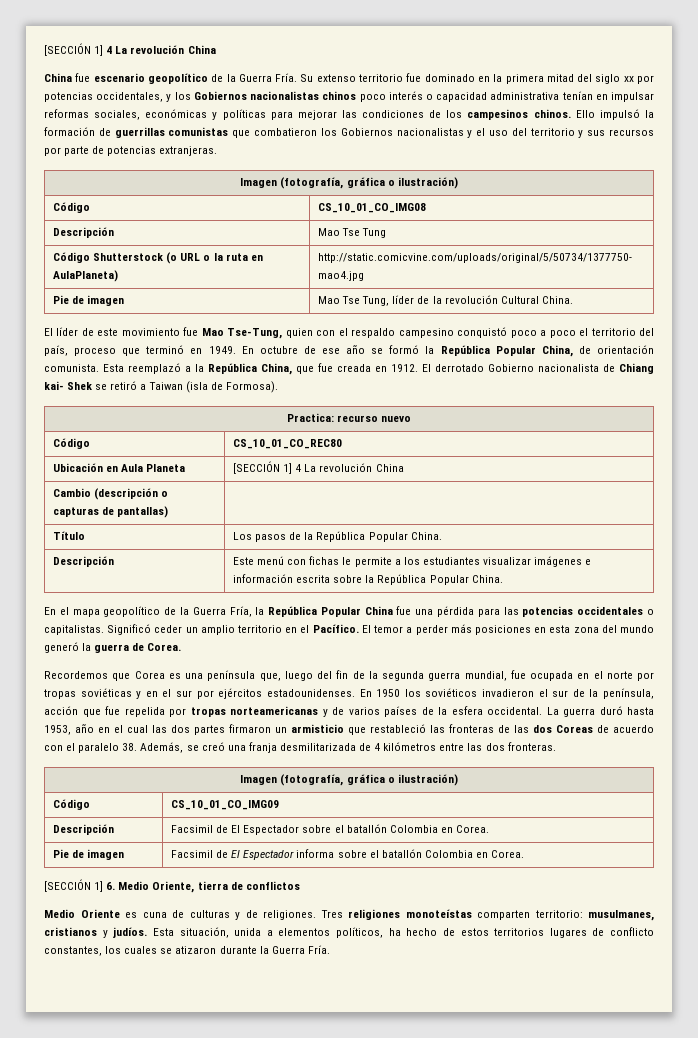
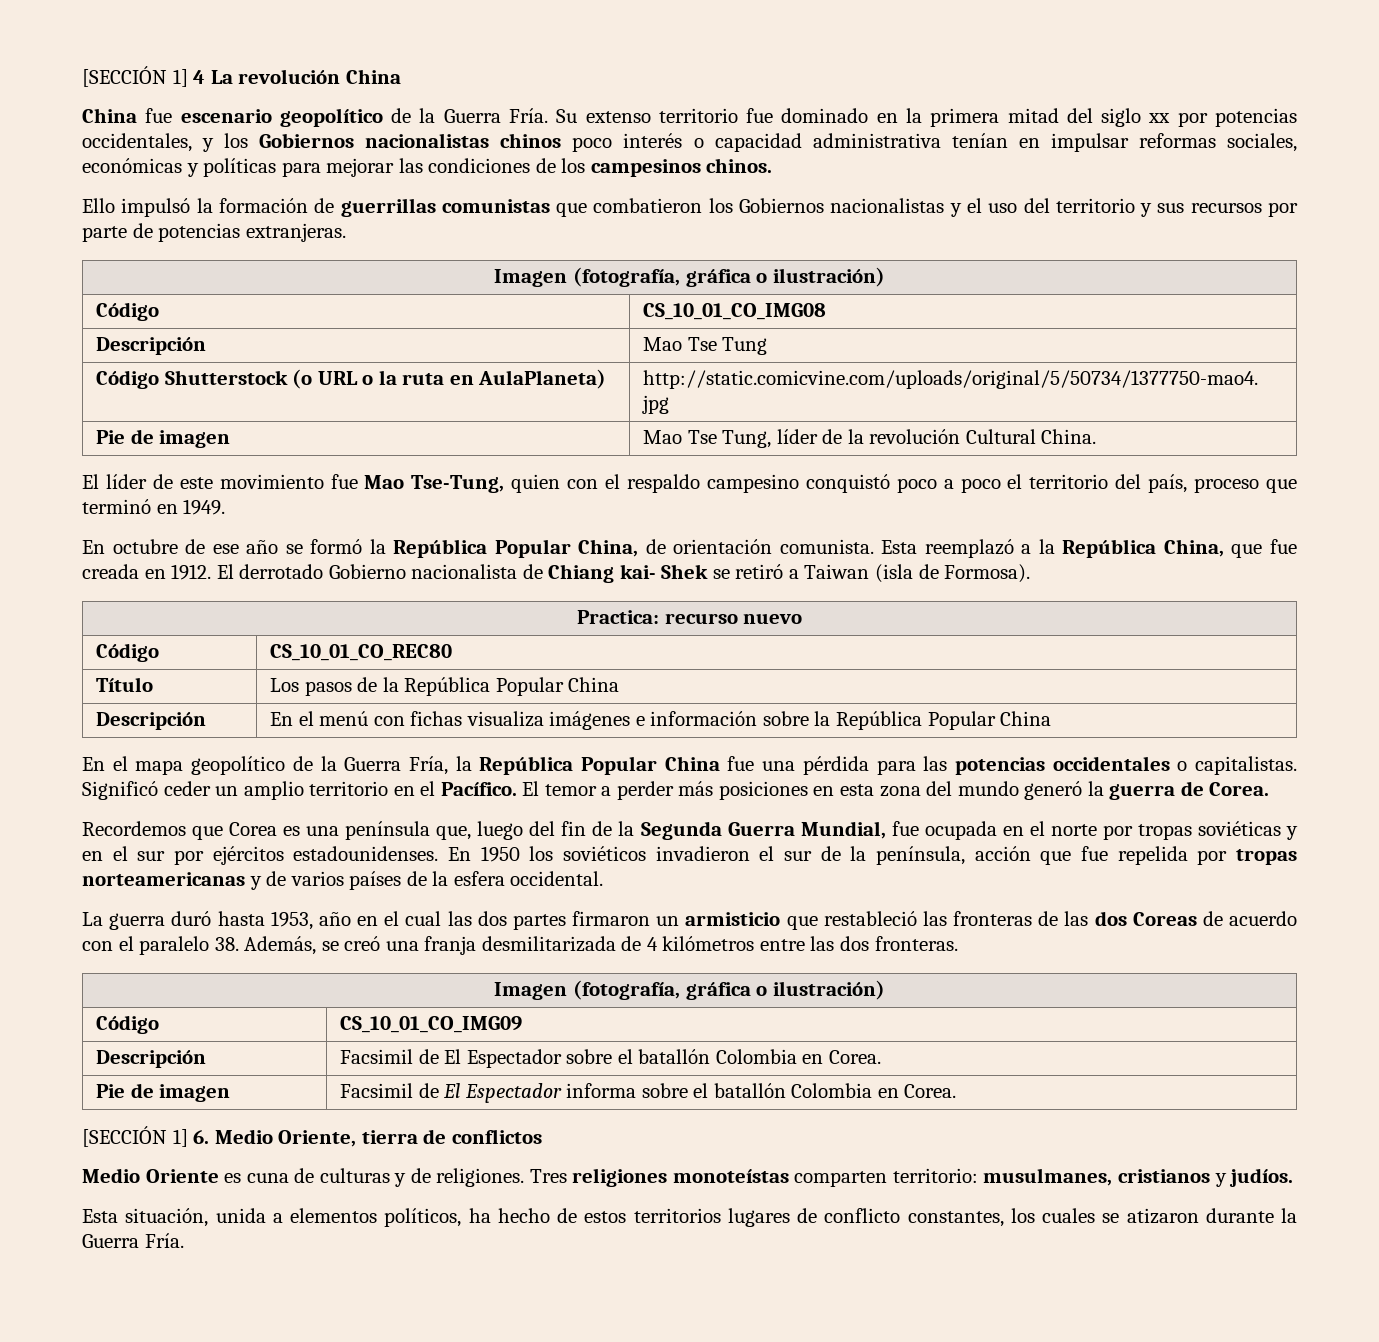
- Su extenso territorio fue dominado en la primera mitad del siglo xx por potencias occidentales, y los Gobiernos nacionalistas chinos poco interés o capacidad administrativa tenían en impulsar reformas sociales, económicas y políticas para mejorar las condiciones de los campesinos chinos. Ello impulsó la formación de guerrillas comunistas que combatieron los Gobiernos nacionalistas y el uso del territorio y sus recursos por parte de potencias extranjeras.
+ Su extenso territorio fue dominado en la primera mitad del siglo xx por potencias occidentales, y los Gobiernos nacionalistas chinos poco interés o capacidad administrativa tenían en impulsar reformas sociales, económicas y políticas para mejorar las condiciones de los campesinos chinos.
+ Ello impulsó la formación de guerrillas comunistas que combatieron los Gobiernos nacionalistas y el uso del territorio y sus recursos por parte de potencias extranjeras.
- El líder de este movimiento fue Mao Tse-Tung, quien con el respaldo campesino conquistó poco a poco el territorio del país, proceso que terminó en 1949. En octubre de ese año se formó la República Popular China, de orientación comunista.
+ El líder de este movimiento fue Mao Tse-Tung, quien con el respaldo campesino conquistó poco a poco el territorio del país, proceso que terminó en 1949.
+ En octubre de ese año se formó la República Popular China, de orientación comunista.
- Ubicación en Aula Planeta | [SECCIÓN 1] 4 La revolución China
- Cambio (descripción o capturas de pantallas) |
- Título | Los pasos de la República Popular China.
- Descripción | Este menú con fichas le permite a los estudiantes visualizar imágenes e información escrita sobre la República Popular China.
+ Título | Los pasos de la República Popular China
+ Descripción | En el menú con fichas visualiza imágenes e información sobre la República Popular China
- Recordemos que Corea es una península que, luego del fin de la segunda guerra mundial, fue ocupada en el norte por tropas soviéticas y en el sur por ejércitos estadounidenses.
+ Recordemos que Corea es una península que, luego del fin de la Segunda Guerra Mundial, fue ocupada en el norte por tropas soviéticas y en el sur por ejércitos estadounidenses.
- En 1950 los soviéticos invadieron el sur de la península, acción que fue repelida por tropas norteamericanas y de varios países de la esfera occidental. La guerra duró hasta 1953, año en el cual las dos partes firmaron un armisticio que restableció las fronteras de las dos Coreas de acuerdo con el paralelo 38. Además, se creó una franja desmilitarizada de 4 kilómetros entre las dos fronteras.
+ En 1950 los soviéticos invadieron el sur de la península, acción que fue repelida por tropas norteamericanas y de varios países de la esfera occidental.
+ La guerra duró hasta 1953, año en el cual las dos partes firmaron un armisticio que restableció las fronteras de las dos Coreas de acuerdo con el paralelo 38. Además, se creó una franja desmilitarizada de 4 kilómetros entre las dos fronteras.
- Tres religiones monoteístas comparten territorio: musulmanes, cristianos y judíos. Esta situación, unida a elementos políticos, ha hecho de estos territorios lugares de conflicto constantes, los cuales se atizaron durante la Guerra Fría.
+ Tres religiones monoteístas comparten territorio: musulmanes, cristianos y judíos.
+ Esta situación, unida a elementos políticos, ha hecho de estos territorios lugares de conflicto constantes, los cuales se atizaron durante la Guerra Fría.

